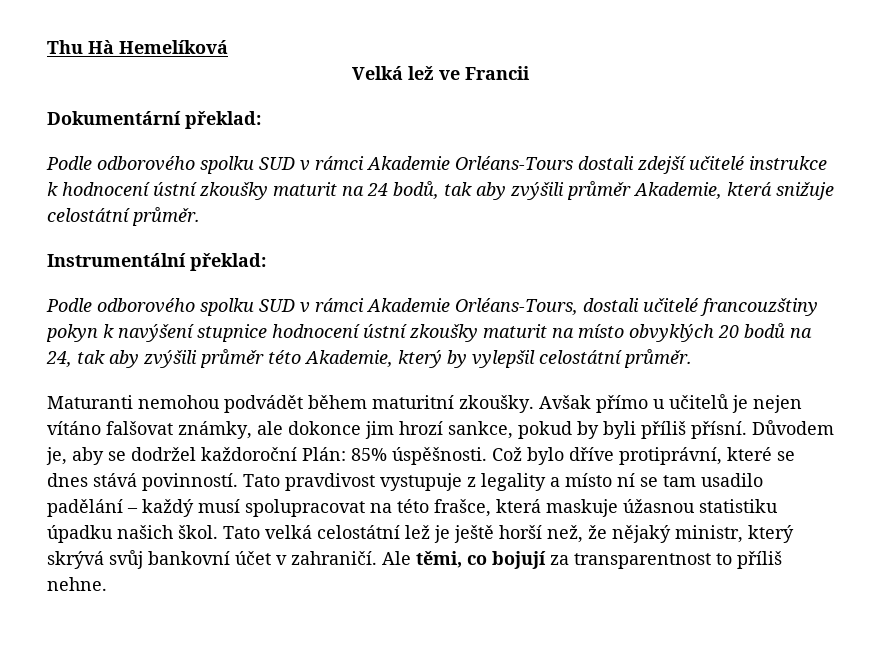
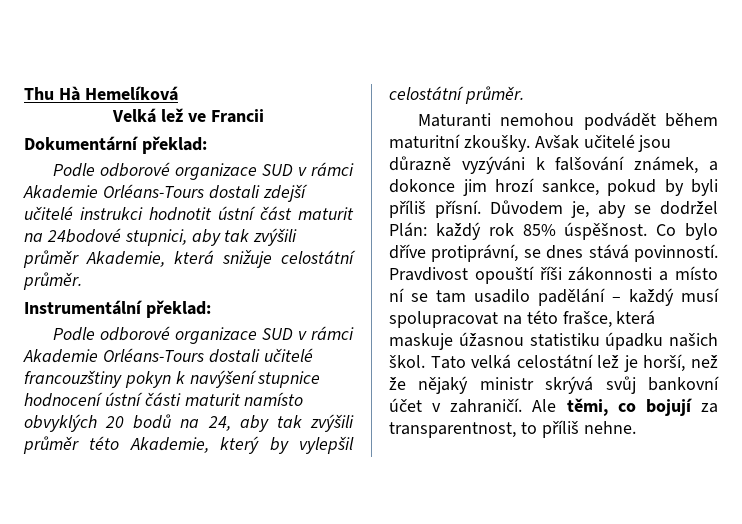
- Podle odborového spolku SUD v rámci Akademie Orléans-Tours dostali zdejší učitelé instrukce k hodnocení ústní zkoušky maturit na 24 bodů, tak aby zvýšili průměr Akademie, která snižuje celostátní průměr.
+ Podle odborové organizace SUD v rámci Akademie Orléans-Tours dostali zdejší učitelé instrukci hodnotit ústní část maturit na 24bodové stupnici, aby tak zvýšili průměr Akademie, která snižuje celostátní průměr.
- Podle odborového spolku SUD v rámci Akademie Orléans-Tours, dostali učitelé francouzštiny pokyn k navýšení stupnice hodnocení ústní zkoušky maturit na místo obvyklých 20 bodů na 24, tak aby zvýšili průměr této Akademie, který by vylepšil celostátní průměr.
+ Podle odborové organizace SUD v rámci Akademie Orléans-Tours dostali učitelé francouzštiny pokyn k navýšení stupnice hodnocení ústní části maturit namísto obvyklých 20 bodů na 24, aby tak zvýšili průměr této Akademie, který by vylepšil celostátní průměr.
- Avšak přímo u učitelů je nejen vítáno falšovat známky, ale dokonce jim hrozí sankce, pokud by byli příliš přísní.
+ Avšak učitelé jsou důrazně vyzýváni k falšování známek, a dokonce jim hrozí sankce, pokud by byli příliš přísní.
- Důvodem je, aby se dodržel každoroční Plán: 85% úspěšnosti. Což bylo dříve protiprávní, které se dnes stává povinností.
+ Důvodem je, aby se dodržel Plán: každý rok 85% úspěšnost. Co bylo dříve protiprávní, se dnes stává povinností.
- Tato pravdivost vystupuje z legality a místo ní se tam usadilo padělání – každý musí spolupracovat na této frašce, která maskuje úžasnou statistiku úpadku našich škol.
+ Pravdivost opouští říši zákonnosti a místo ní se tam usadilo padělání – každý musí spolupracovat na této frašce, která maskuje úžasnou statistiku úpadku našich škol.
- Tato velká celostátní lež je ještě horší než, že nějaký ministr, který skrývá svůj bankovní účet v zahraničí.
+ Tato velká celostátní lež je horší, než že nějaký ministr skrývá svůj bankovní účet v zahraničí.
- Ale těmi, co bojují za transparentnost to příliš nehne.
+ Ale těmi, co bojují za transparentnost, to příliš nehne.

